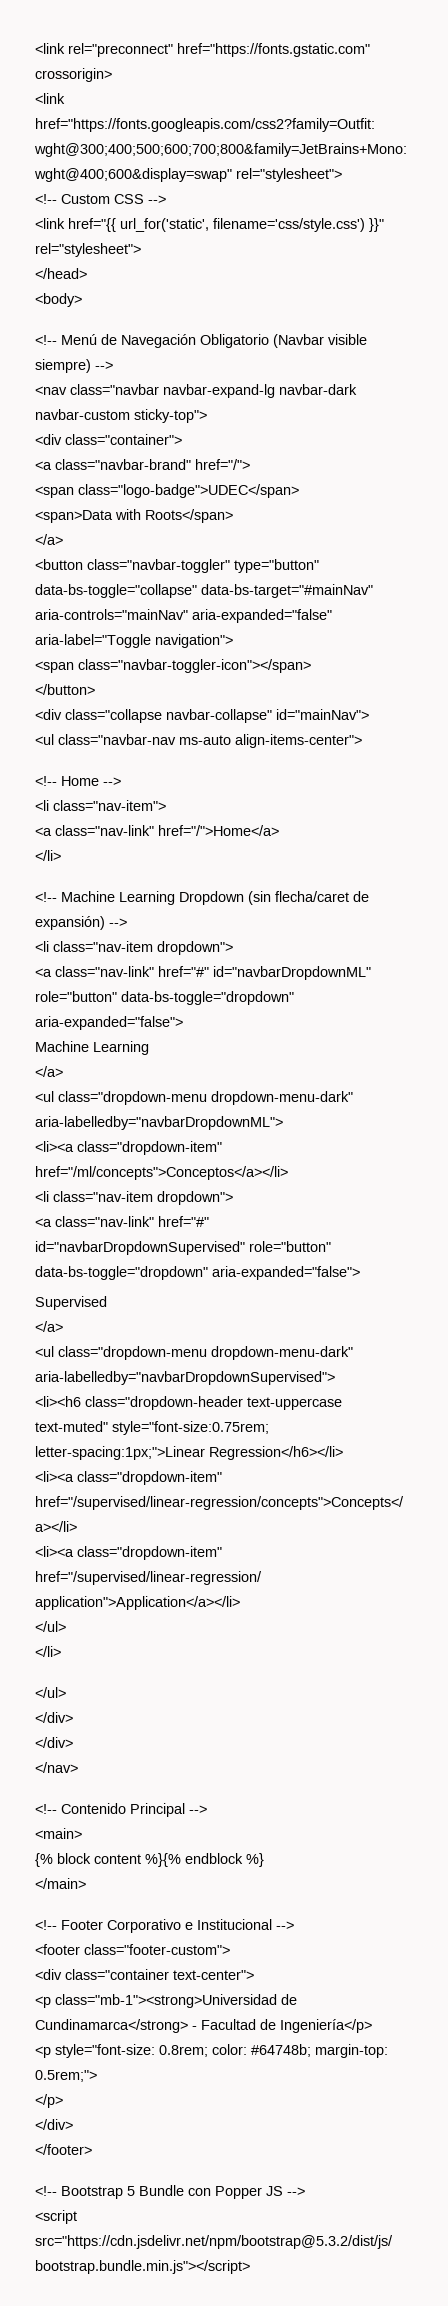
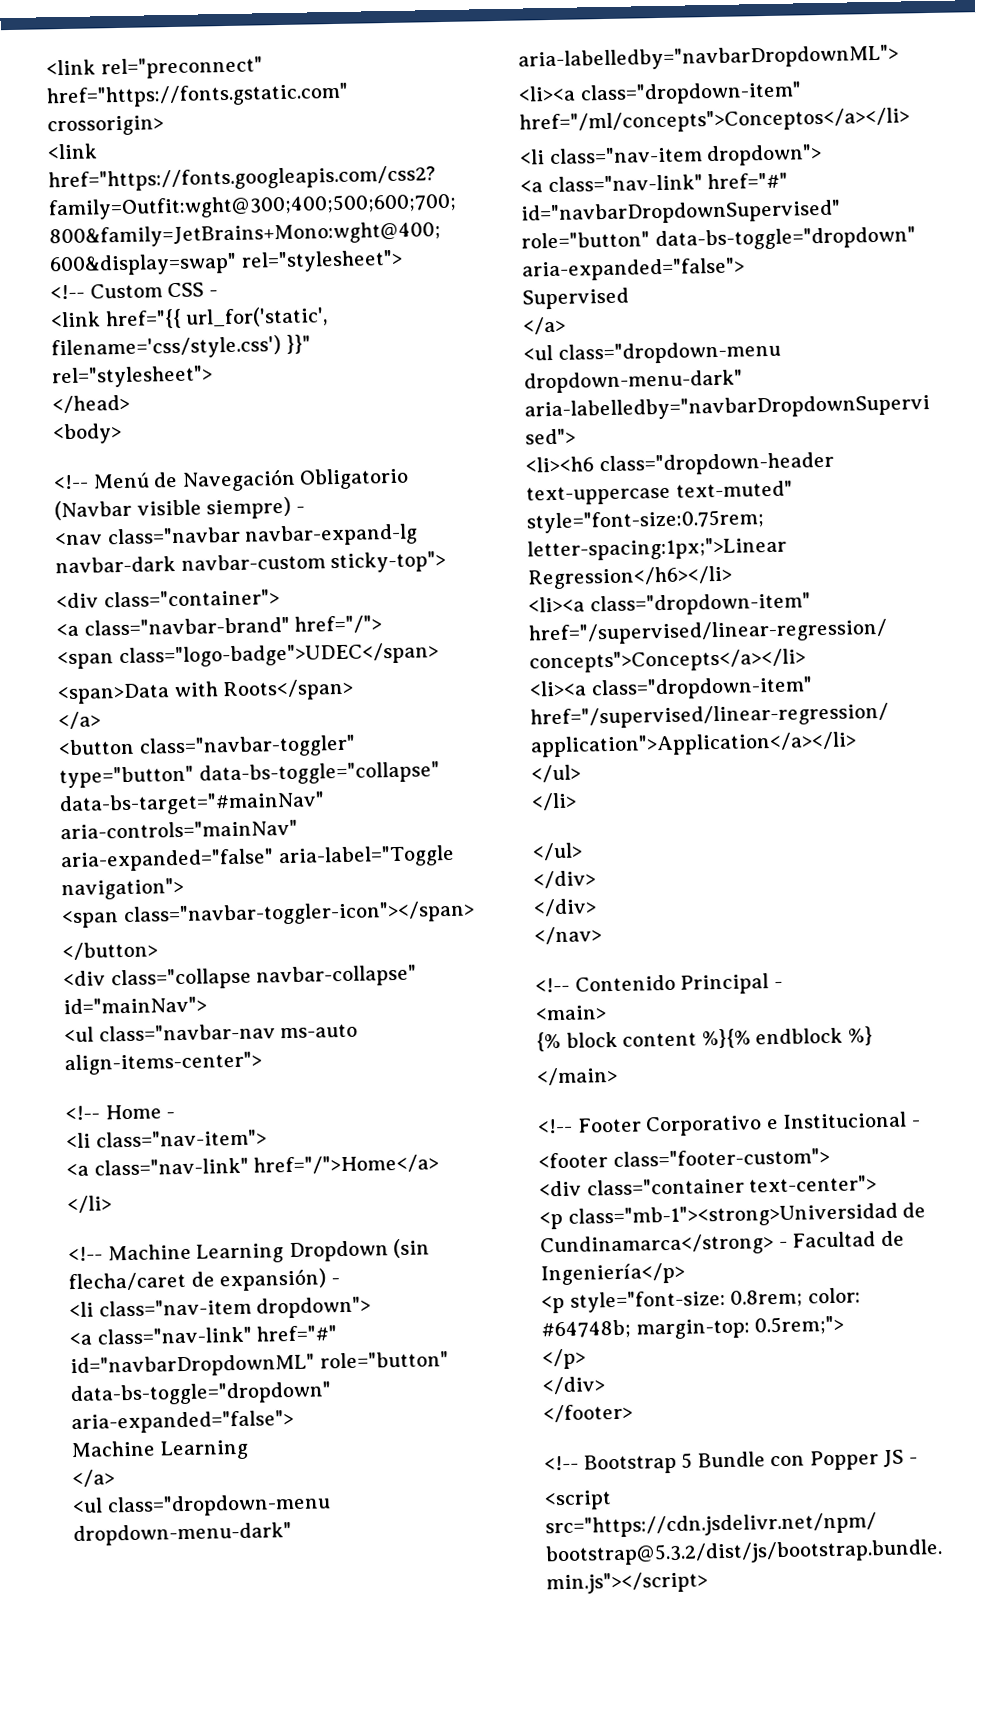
- <!-- Custom CSS -->
+ <!-- Custom CSS -
- <!-- Menú de Navegación Obligatorio (Navbar visible siempre) -->
+ <!-- Menú de Navegación Obligatorio (Navbar visible siempre) -
- <!-- Home -->
+ <!-- Home -
- <!-- Machine Learning Dropdown (sin flecha/caret de expansión) -->
+ <!-- Machine Learning Dropdown (sin flecha/caret de expansión) -
- <!-- Contenido Principal -->
+ <!-- Contenido Principal -
- <!-- Footer Corporativo e Institucional -->
+ <!-- Footer Corporativo e Institucional -
- <!-- Bootstrap 5 Bundle con Popper JS -->
+ <!-- Bootstrap 5 Bundle con Popper JS -

